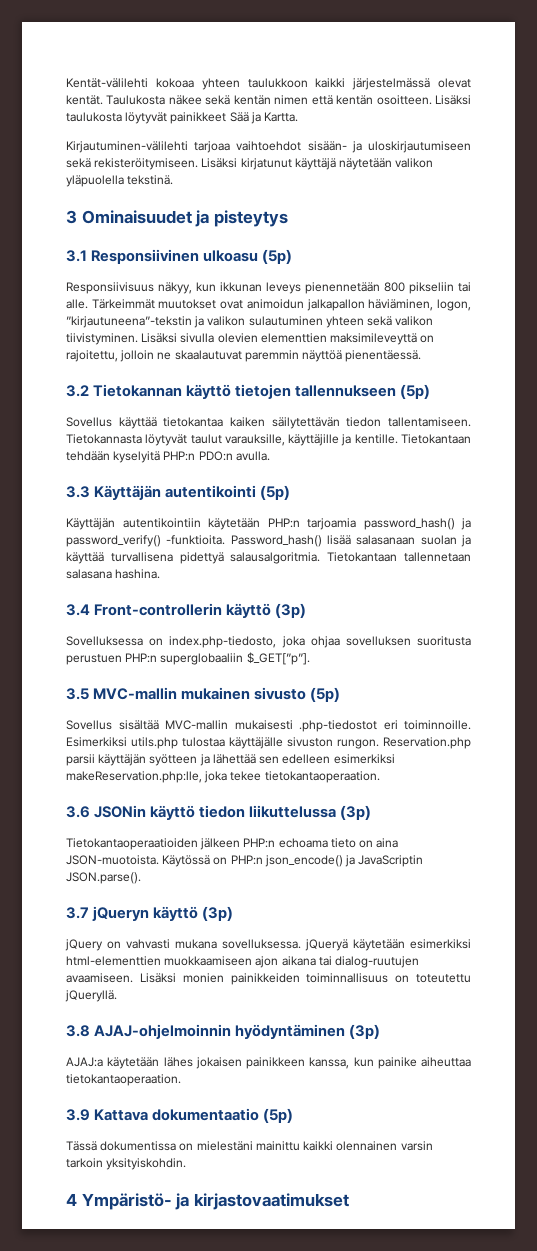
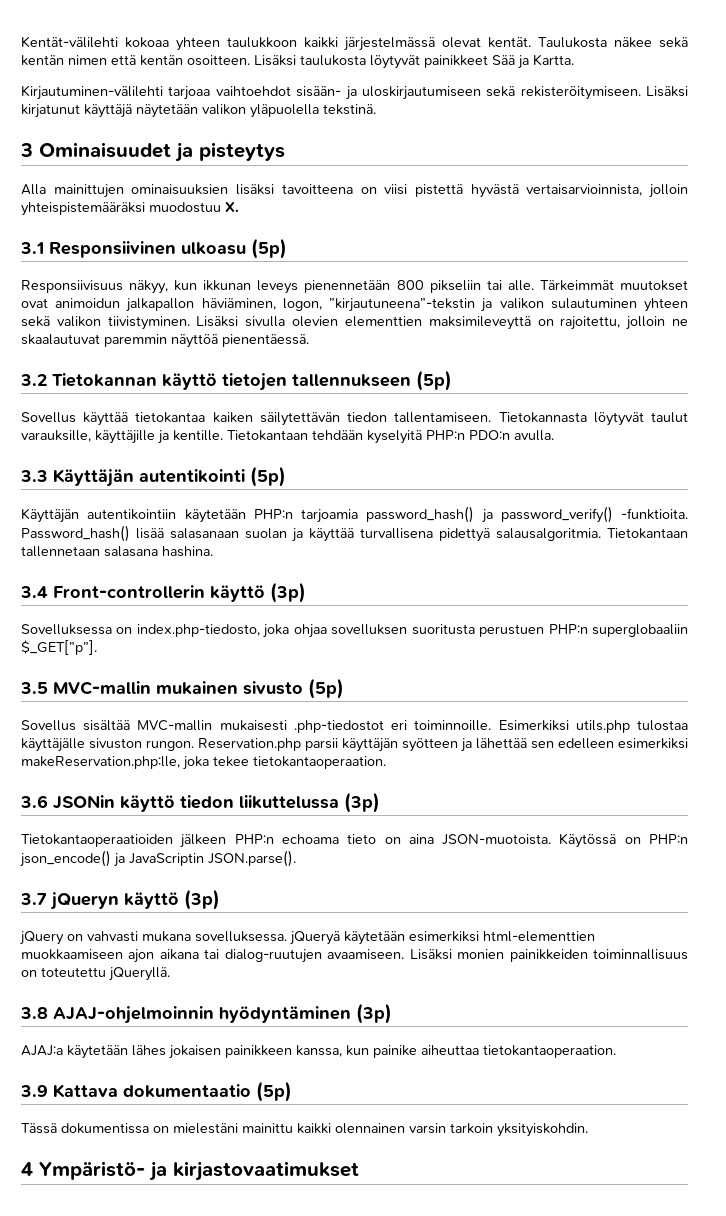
+ Alla mainittujen ominaisuuksien lisäksi tavoitteena on viisi pistettä hyvästä vertaisarvioinnista, jolloin yhteispistemääräksi muodostuu X.

